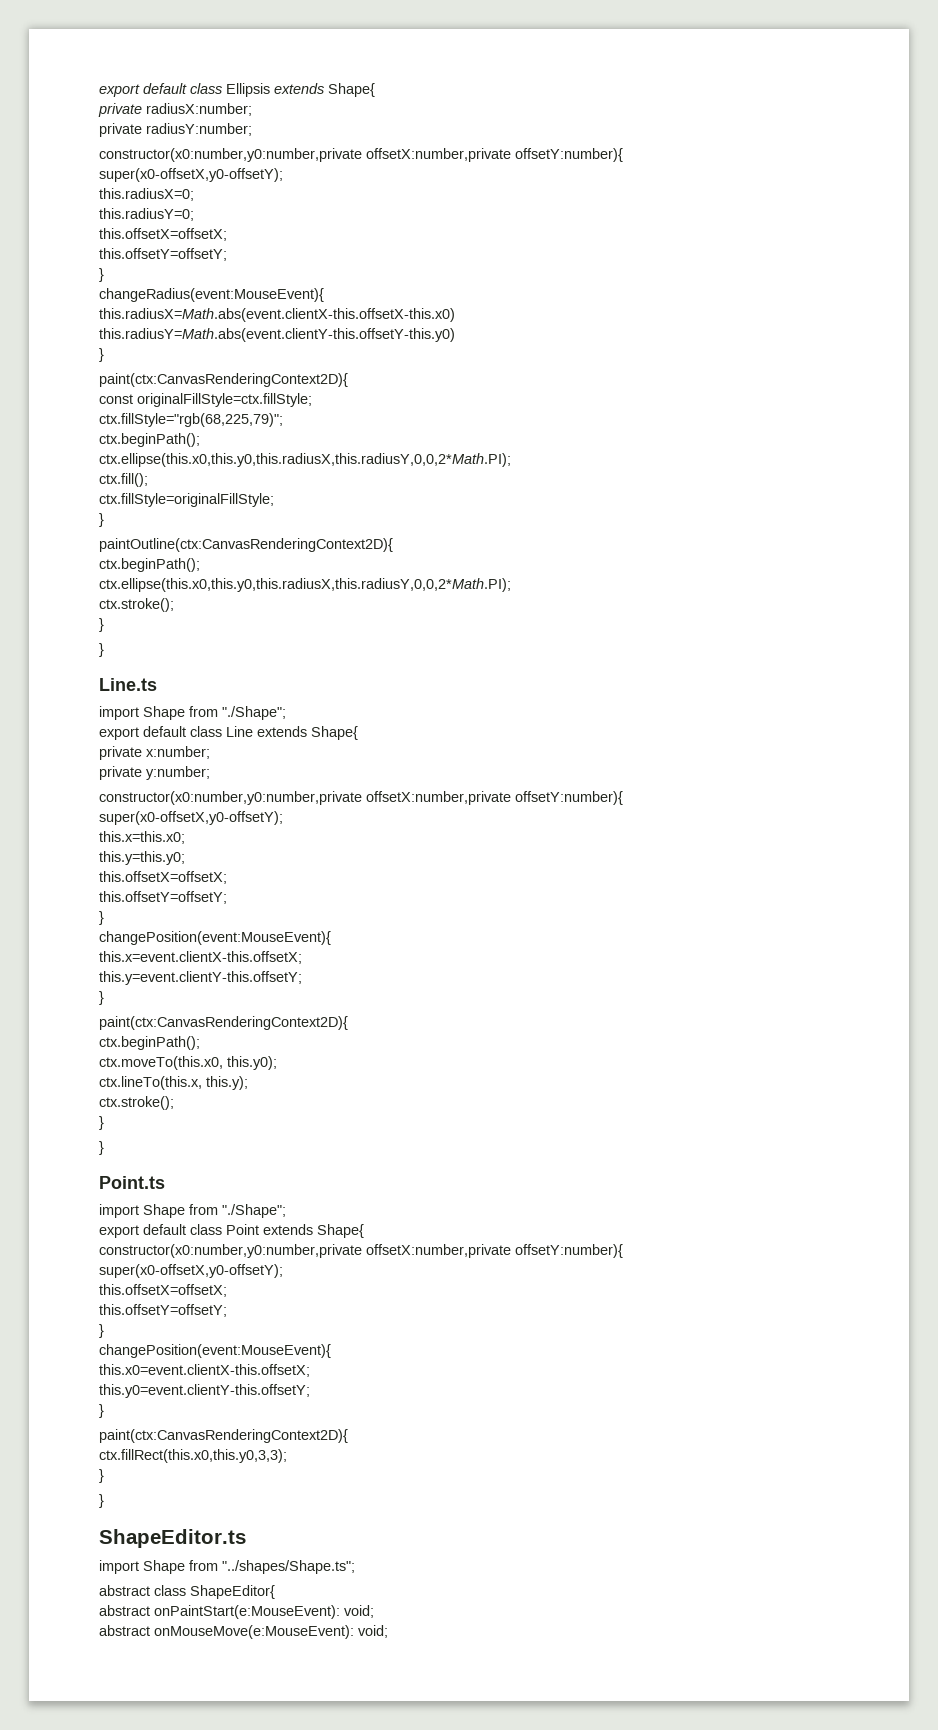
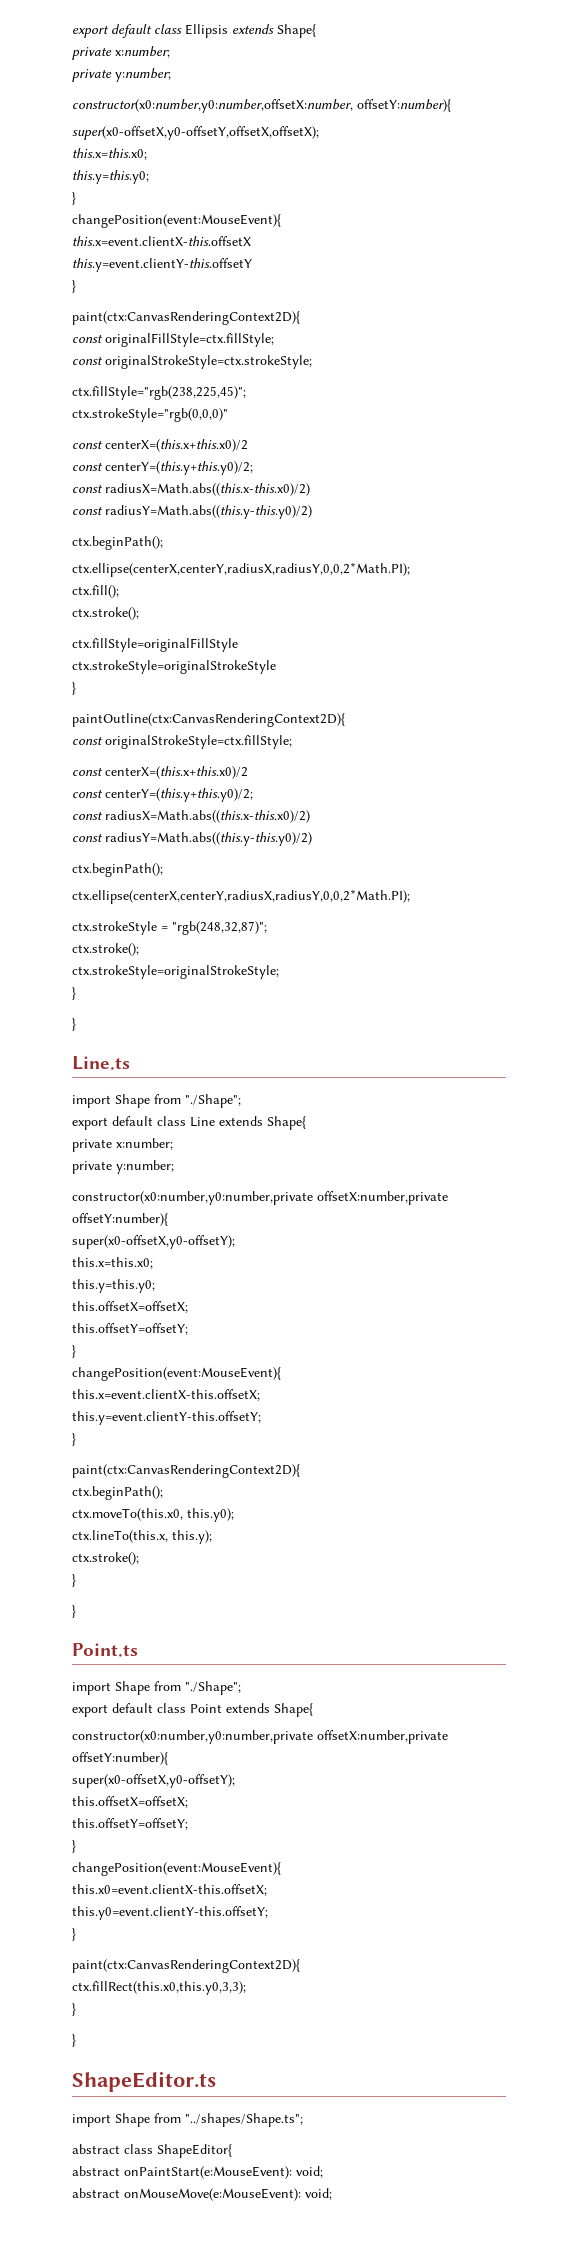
  export default class Ellipsis extends Shape{
- private radiusX:number;
- private radiusY:number;
- constructor(x0:number,y0:number,private offsetX:number,private offsetY:number){
- super(x0-offsetX,y0-offsetY);
- this.radiusX=0;
- this.radiusY=0;
- this.offsetX=offsetX;
- this.offsetY=offsetY;
+ private x:number;
+ private y:number;
+ constructor(x0:number,y0:number,offsetX:number, offsetY:number){
+ super(x0-offsetX,y0-offsetY,offsetX,offsetX);
+ this.x=this.x0;
+ this.y=this.y0;
  }
- changeRadius(event:MouseEvent){
- this.radiusX=Math.abs(event.clientX-this.offsetX-this.x0)
- this.radiusY=Math.abs(event.clientY-this.offsetY-this.y0)
+ changePosition(event:MouseEvent){
+ this.x=event.clientX-this.offsetX
+ this.y=event.clientY-this.offsetY
  }
  paint(ctx:CanvasRenderingContext2D){
  const originalFillStyle=ctx.fillStyle;
- ctx.fillStyle="rgb(68,225,79)";
+ const originalStrokeStyle=ctx.strokeStyle;
+ ctx.fillStyle="rgb(238,225,45)";
+ ctx.strokeStyle="rgb(0,0,0)"
+ const centerX=(this.x+this.x0)/2
+ const centerY=(this.y+this.y0)/2;
+ const radiusX=Math.abs((this.x-this.x0)/2)
+ const radiusY=Math.abs((this.y-this.y0)/2)
  ctx.beginPath();
- ctx.ellipse(this.x0,this.y0,this.radiusX,this.radiusY,0,0,2*Math.PI);
+ ctx.ellipse(centerX,centerY,radiusX,radiusY,0,0,2*Math.PI);
  ctx.fill();
- ctx.fillStyle=originalFillStyle;
+ ctx.stroke();
+ ctx.fillStyle=originalFillStyle
+ ctx.strokeStyle=originalStrokeStyle
  paintOutline(ctx:CanvasRenderingContext2D){
+ const originalStrokeStyle=ctx.fillStyle;
+ const centerX=(this.x+this.x0)/2
+ const centerY=(this.y+this.y0)/2;
+ const radiusX=Math.abs((this.x-this.x0)/2)
+ const radiusY=Math.abs((this.y-this.y0)/2)
  ctx.beginPath();
- ctx.ellipse(this.x0,this.y0,this.radiusX,this.radiusY,0,0,2*Math.PI);
+ ctx.ellipse(centerX,centerY,radiusX,radiusY,0,0,2*Math.PI);
+ ctx.strokeStyle = "rgb(248,32,87)";
  ctx.stroke();
+ ctx.strokeStyle=originalStrokeStyle;

